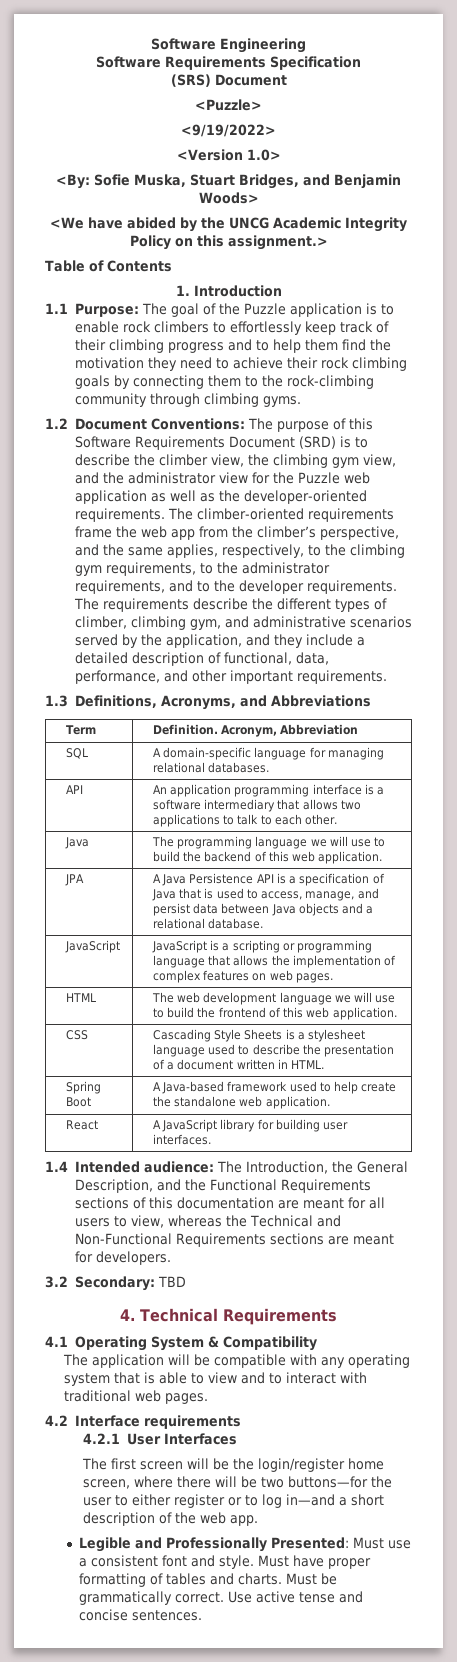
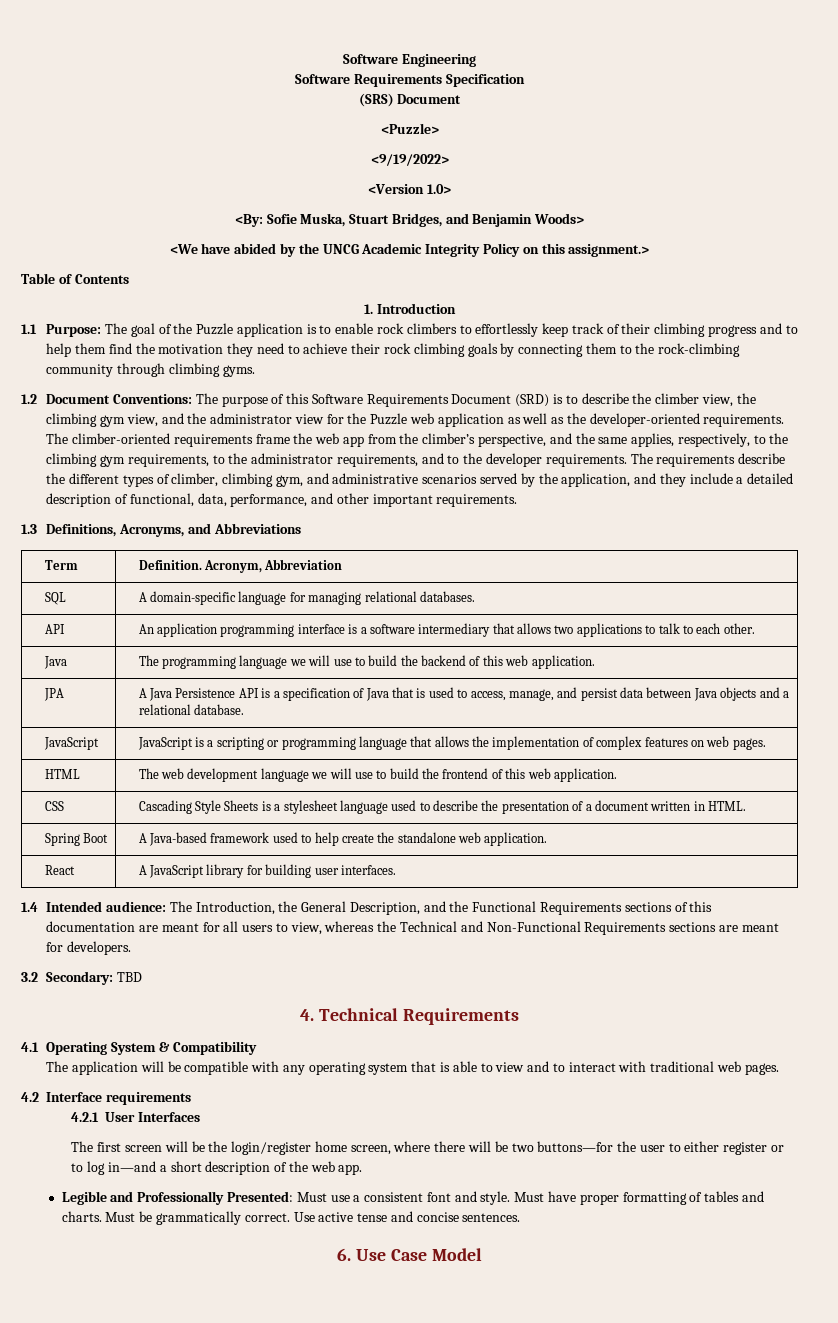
+ 6. Use Case Model

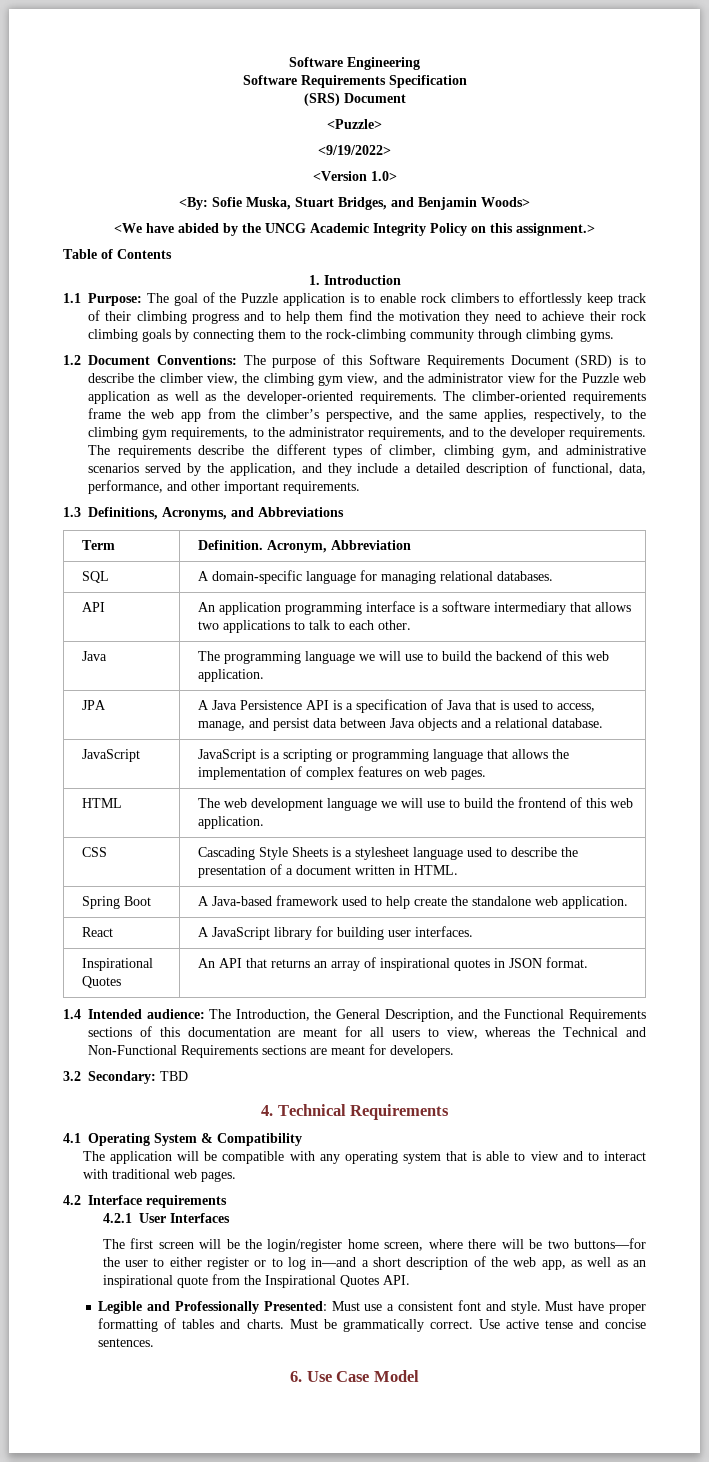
+ Inspirational Quotes | An API that returns an array of inspirational quotes in JSON format.
- The first screen will be the login/register home screen, where there will be two buttons—for the user to either register or to log in—and a short description of the web app.
+ The first screen will be the login/register home screen, where there will be two buttons—for the user to either register or to log in—and a short description of the web app, as well as an inspirational quote from the Inspirational Quotes API.

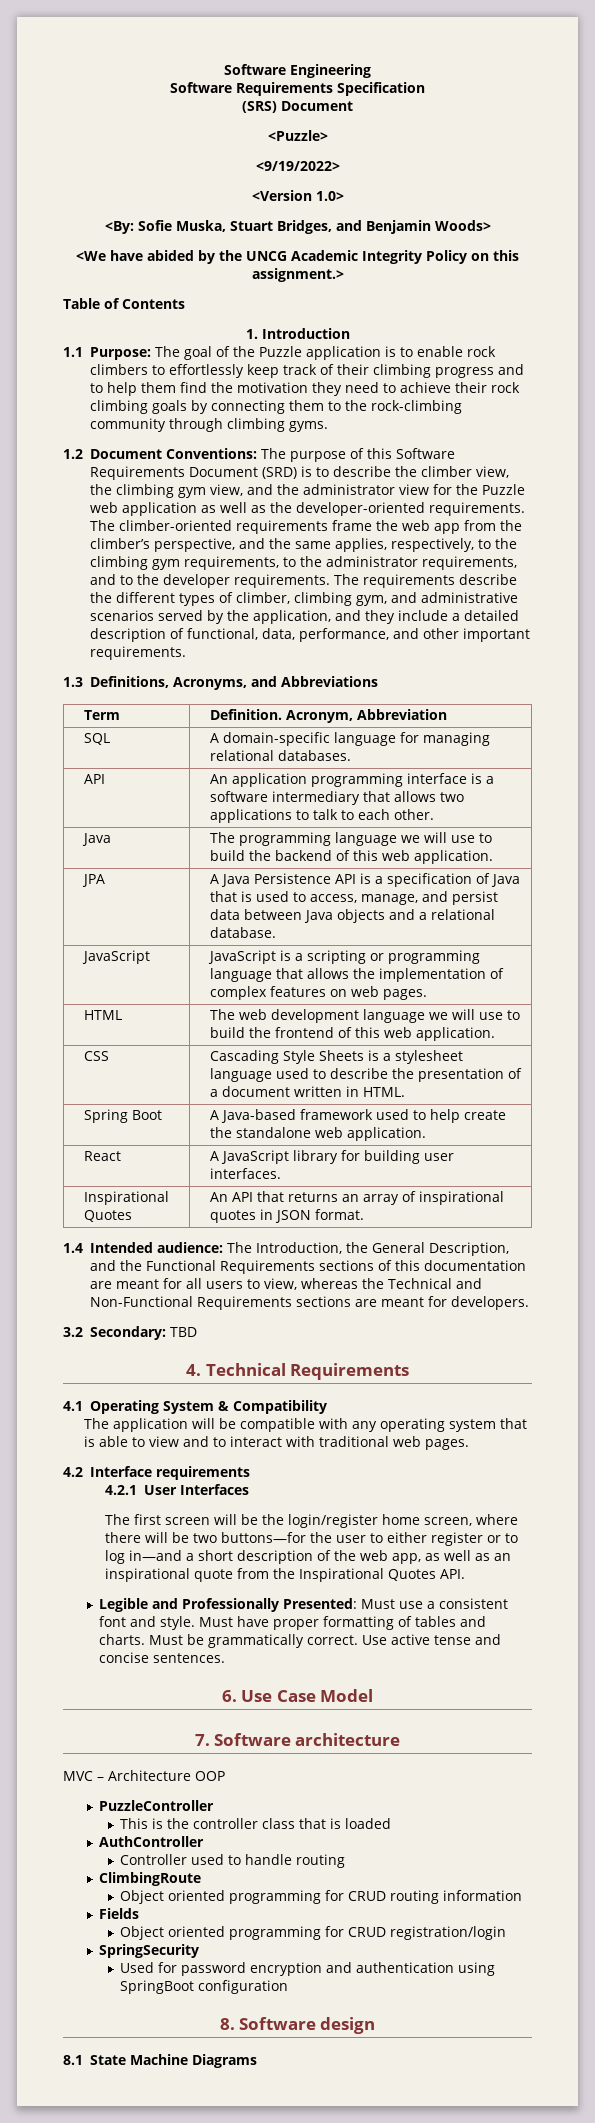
+ 7. Software architecture
+ MVC – Architecture OOP
+ PuzzleController
+ This is the controller class that is loaded
+ AuthController
+ Controller used to handle routing
+ ClimbingRoute
+ Object oriented programming for CRUD routing information
+ Fields
+ Object oriented programming for CRUD registration/login
+ SpringSecurity
+ Used for password encryption and authentication using SpringBoot configuration
+ 8. Software design
+ 8.1 State Machine Diagrams

